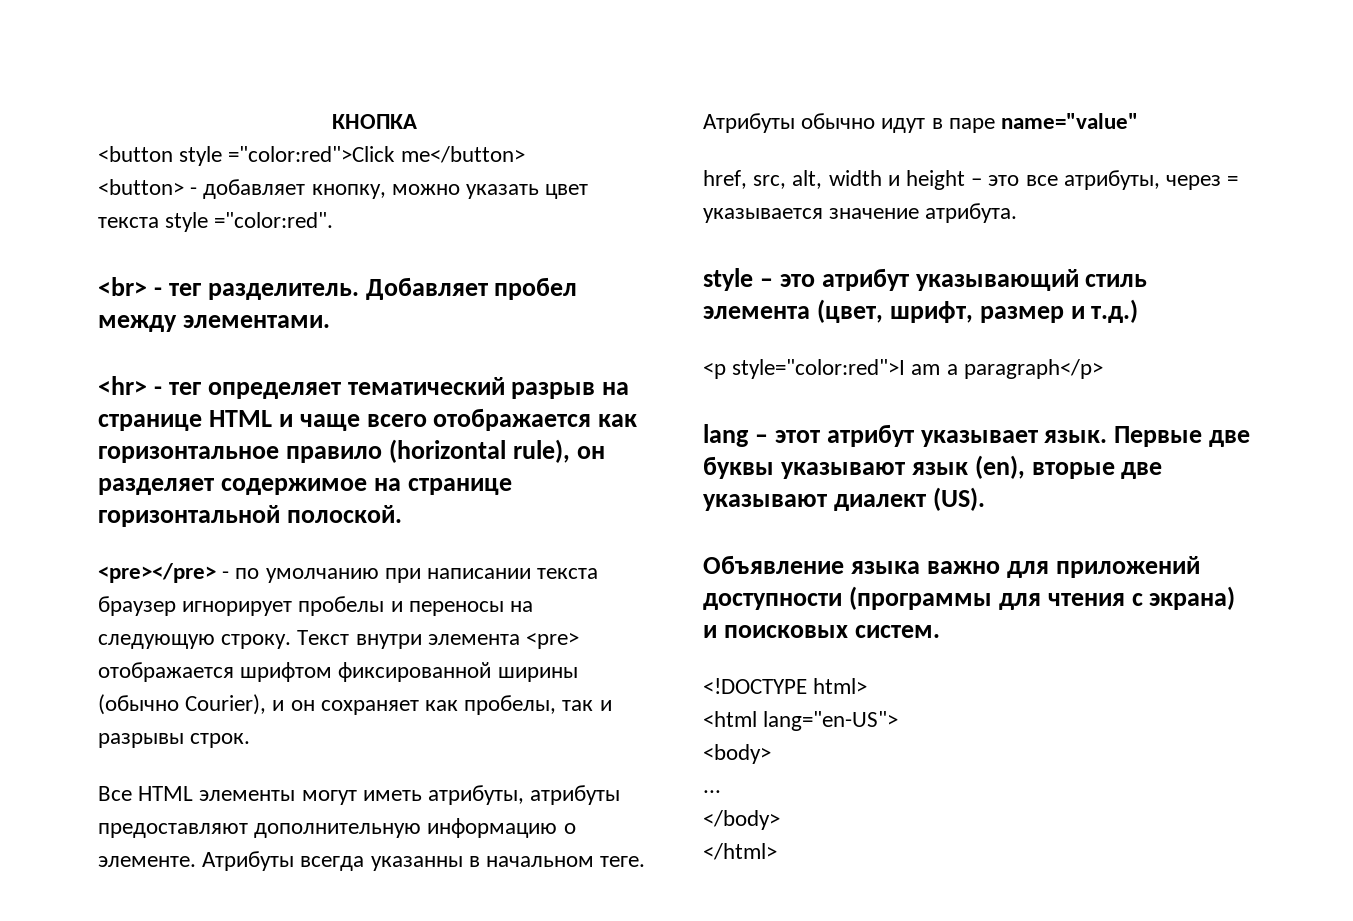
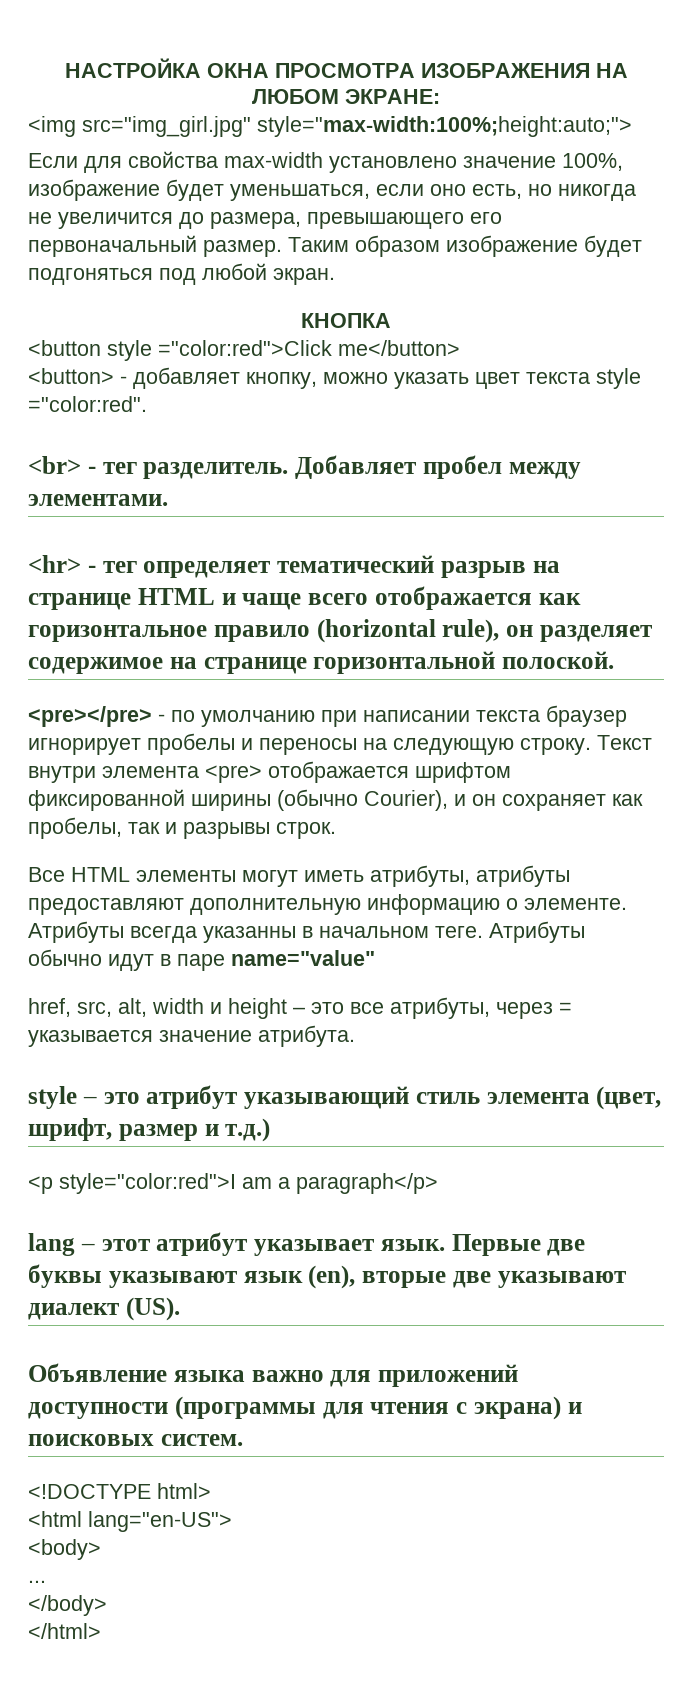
+ НАСТРОЙКА ОКНА ПРОСМОТРА ИЗОБРАЖЕНИЯ НА ЛЮБОМ ЭКРАНЕ:
+ <img src="img_girl.jpg" style="max-width:100%;height:auto;">
+ Если для свойства max-width установлено значение 100%, изображение будет уменьшаться, если оно есть, но никогда не увеличится до размера, превышающего его первоначальный размер. Таким образом изображение будет подгоняться под любой экран.

